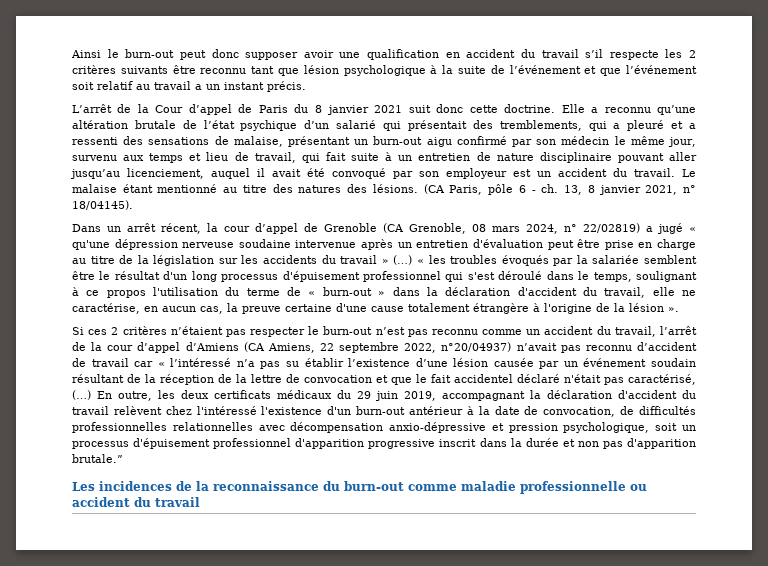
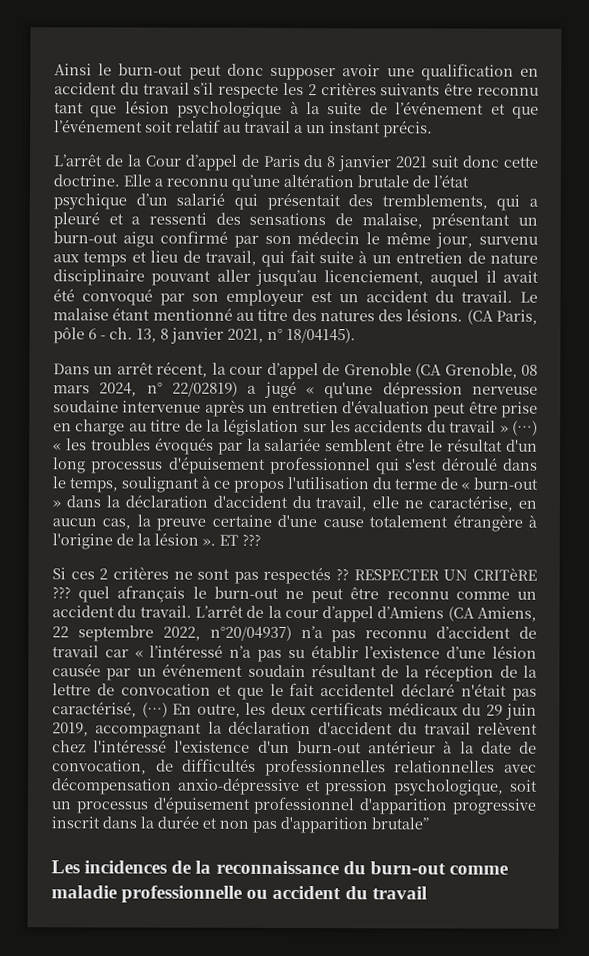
+ ET ???
- Si ces 2 critères n’étaient pas respecter le burn-out n’est pas reconnu comme un accident du travail, l’arrêt de la cour d’appel d’Amiens (CA Amiens, 22 septembre 2022, n°20/04937) n’avait pas reconnu d’accident de travail car « l’intéressé n’a pas su établir l’existence d’une lésion causée par un événement soudain résultant de la réception de la lettre de convocation et que le fait accidentel déclaré n'était pas caractérisé, (…)
+ Si ces 2 critères ne sont pas respectés ?? RESPECTER UN CRITèRE ??? quel afrançais le burn-out ne peut être reconnu comme un accident du travail. L’arrêt de la cour d’appel d’Amiens (CA Amiens, 22 septembre 2022, n°20/04937) n’a pas reconnu d’accident de travail car « l’intéressé n’a pas su établir l’existence d’une lésion causée par un événement soudain résultant de la réception de la lettre de convocation et que le fait accidentel déclaré n'était pas caractérisé, (…)
- En outre, les deux certificats médicaux du 29 juin 2019, accompagnant la déclaration d'accident du travail relèvent chez l'intéressé l'existence d'un burn-out antérieur à la date de convocation, de difficultés professionnelles relationnelles avec décompensation anxio-dépressive et pression psychologique, soit un processus d'épuisement professionnel d'apparition progressive inscrit dans la durée et non pas d'apparition brutale.”
+ En outre, les deux certificats médicaux du 29 juin 2019, accompagnant la déclaration d'accident du travail relèvent chez l'intéressé l'existence d'un burn-out antérieur à la date de convocation, de difficultés professionnelles relationnelles avec décompensation anxio-dépressive et pression psychologique, soit un processus d'épuisement professionnel d'apparition progressive inscrit dans la durée et non pas d'apparition brutale”

